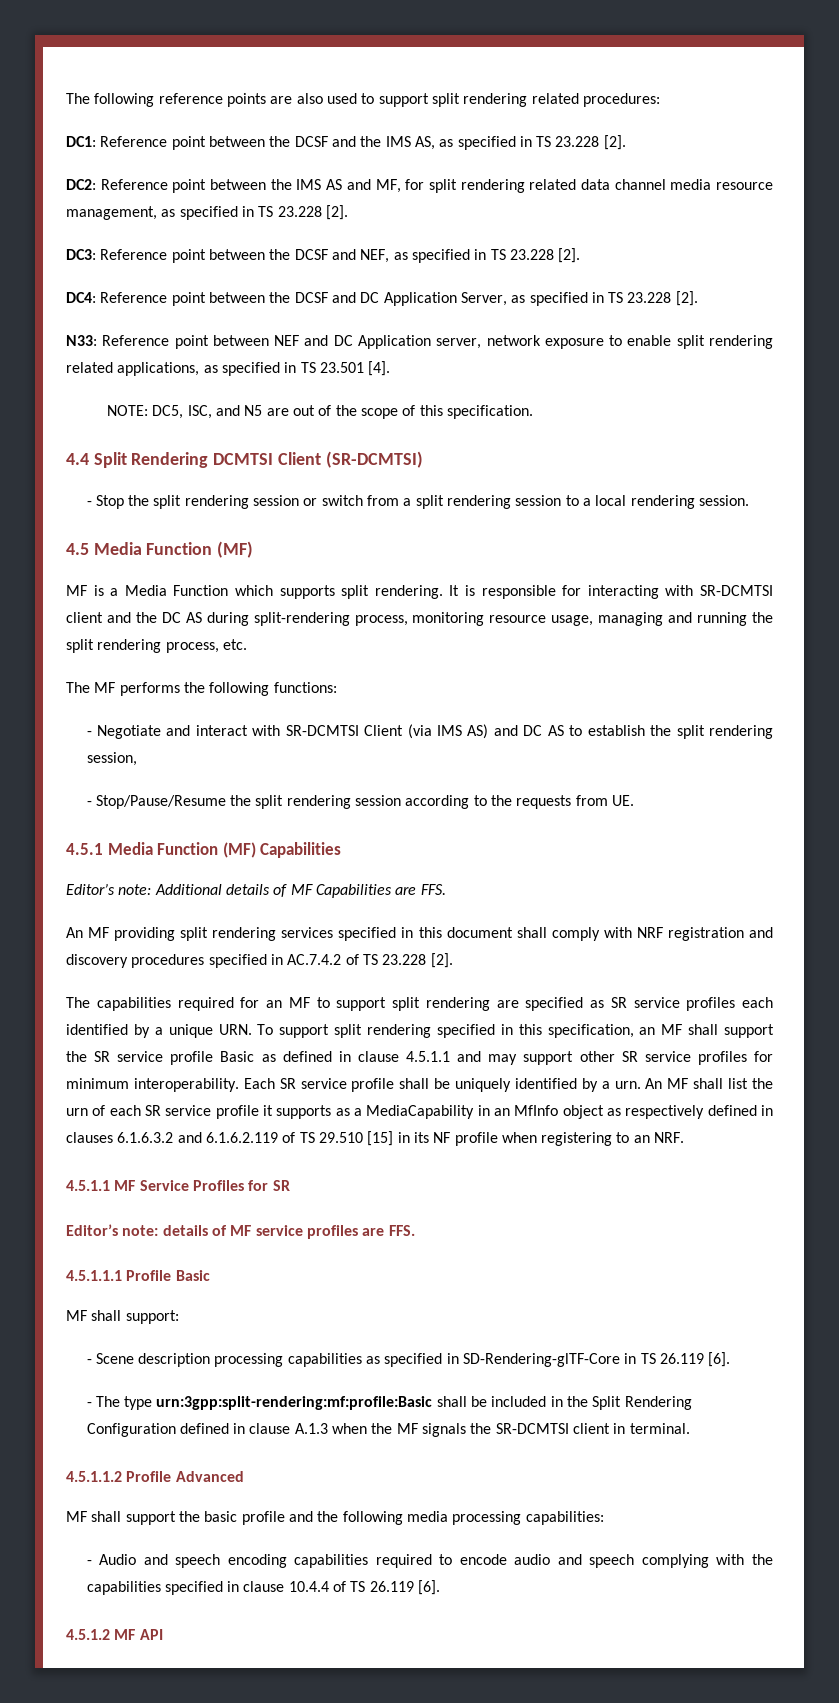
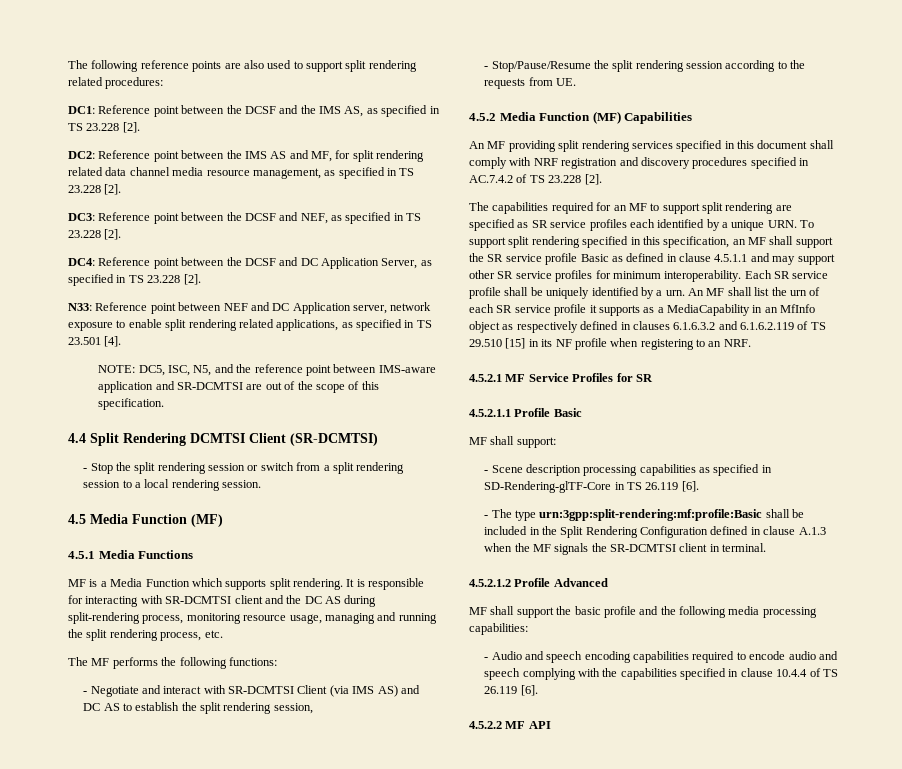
- NOTE: DC5, ISC, and N5 are out of the scope of this specification.
+ NOTE: DC5, ISC, N5, and the reference point between IMS-aware application and SR-DCMTSI are out of the scope of this specification.
+ 4.5.1 Media Functions
- 4.5.1 Media Function (MF) Capabilities
+ 4.5.2 Media Function (MF) Capabilities
- Editor’s note: Additional details of MF Capabilities are FFS.
- 4.5.1.1 MF Service Profiles for SR
+ 4.5.2.1 MF Service Profiles for SR
- Editor’s note: details of MF service profiles are FFS.
- 4.5.1.1.1 Profile Basic
+ 4.5.2.1.1 Profile Basic
- 4.5.1.1.2 Profile Advanced
+ 4.5.2.1.2 Profile Advanced
- 4.5.1.2 MF API
+ 4.5.2.2 MF API

